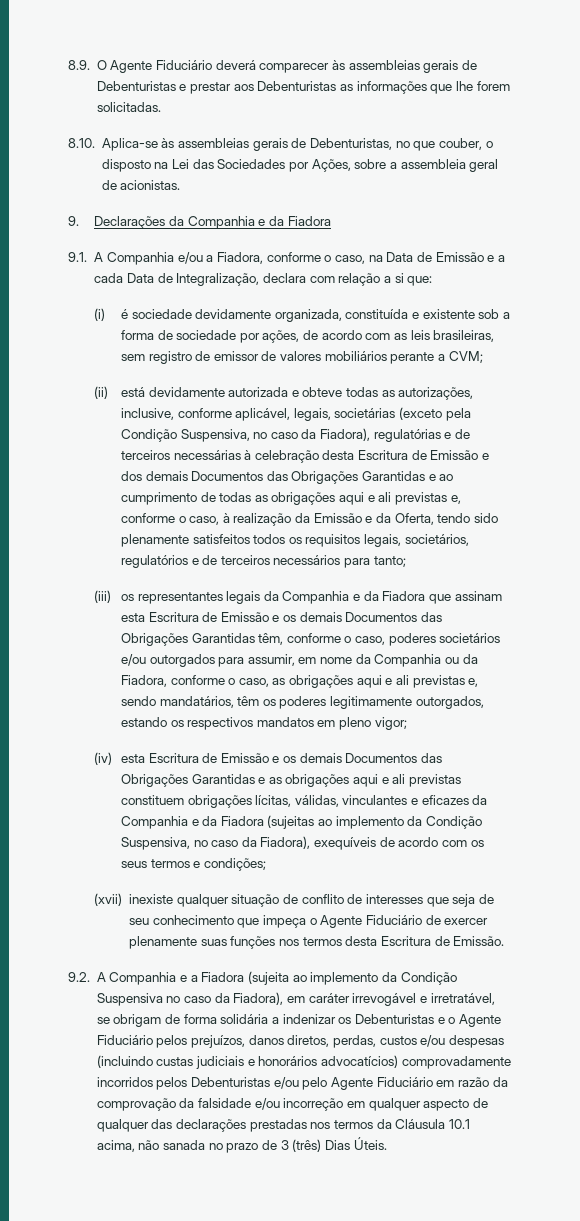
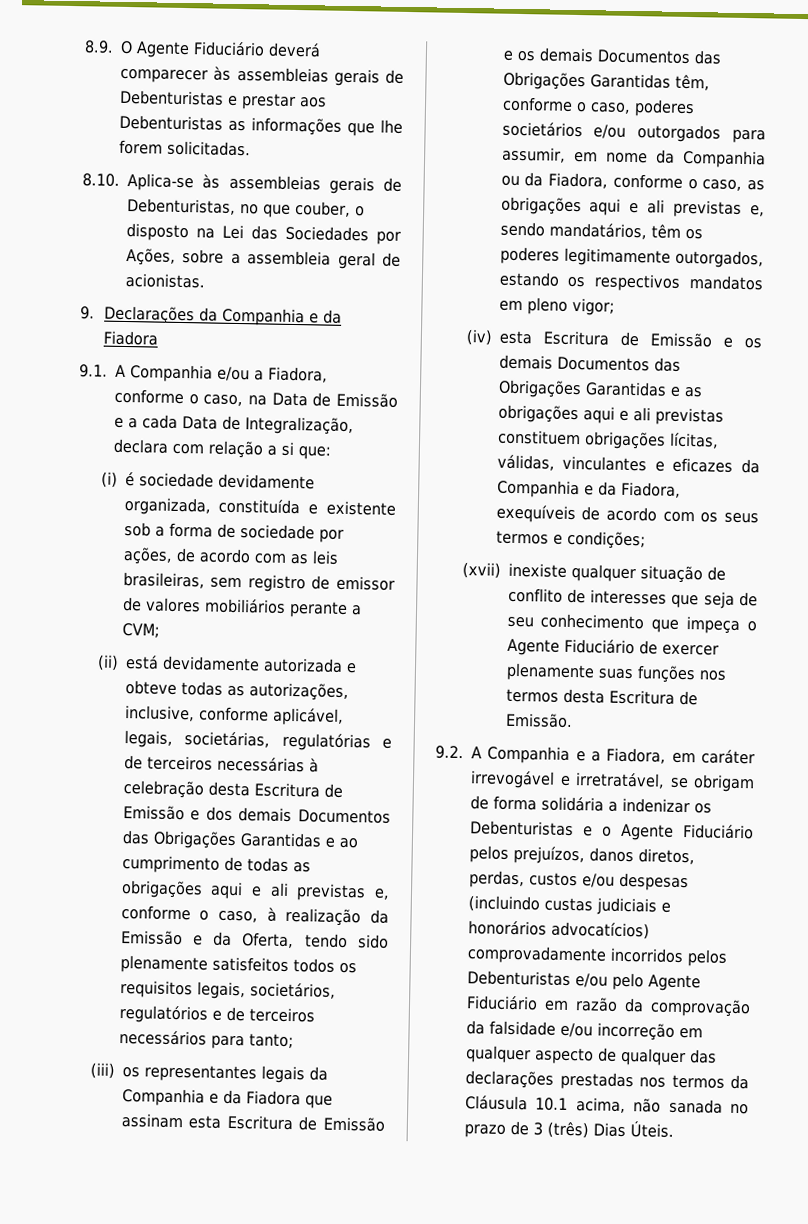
- (ii) está devidamente autorizada e obteve todas as autorizações, inclusive, conforme aplicável, legais, societárias (exceto pela Condição Suspensiva, no caso da Fiadora), regulatórias e de terceiros necessárias à celebração desta Escritura de Emissão e dos demais Documentos das Obrigações Garantidas e ao cumprimento de todas as obrigações aqui e ali previstas e, conforme o caso, à realização da Emissão e da Oferta, tendo sido plenamente satisfeitos todos os requisitos legais, societários, regulatórios e de terceiros necessários para tanto;
+ (ii) está devidamente autorizada e obteve todas as autorizações, inclusive, conforme aplicável, legais, societárias, regulatórias e de terceiros necessárias à celebração desta Escritura de Emissão e dos demais Documentos das Obrigações Garantidas e ao cumprimento de todas as obrigações aqui e ali previstas e, conforme o caso, à realização da Emissão e da Oferta, tendo sido plenamente satisfeitos todos os requisitos legais, societários, regulatórios e de terceiros necessários para tanto;
- (iv) esta Escritura de Emissão e os demais Documentos das Obrigações Garantidas e as obrigações aqui e ali previstas constituem obrigações lícitas, válidas, vinculantes e eficazes da Companhia e da Fiadora (sujeitas ao implemento da Condição Suspensiva, no caso da Fiadora), exequíveis de acordo com os seus termos e condições;
+ (iv) esta Escritura de Emissão e os demais Documentos das Obrigações Garantidas e as obrigações aqui e ali previstas constituem obrigações lícitas, válidas, vinculantes e eficazes da Companhia e da Fiadora, exequíveis de acordo com os seus termos e condições;
- 9.2. A Companhia e a Fiadora (sujeita ao implemento da Condição Suspensiva no caso da Fiadora), em caráter irrevogável e irretratável, se obrigam de forma solidária a indenizar os Debenturistas e o Agente Fiduciário pelos prejuízos, danos diretos, perdas, custos e/ou despesas (incluindo custas judiciais e honorários advocatícios) comprovadamente incorridos pelos Debenturistas e/ou pelo Agente Fiduciário em razão da comprovação da falsidade e/ou incorreção em qualquer aspecto de qualquer das declarações prestadas nos termos da Cláusula 10.1 acima, não sanada no prazo de 3 (três) Dias Úteis.
+ 9.2. A Companhia e a Fiadora, em caráter irrevogável e irretratável, se obrigam de forma solidária a indenizar os Debenturistas e o Agente Fiduciário pelos prejuízos, danos diretos, perdas, custos e/ou despesas (incluindo custas judiciais e honorários advocatícios) comprovadamente incorridos pelos Debenturistas e/ou pelo Agente Fiduciário em razão da comprovação da falsidade e/ou incorreção em qualquer aspecto de qualquer das declarações prestadas nos termos da Cláusula 10.1 acima, não sanada no prazo de 3 (três) Dias Úteis.

